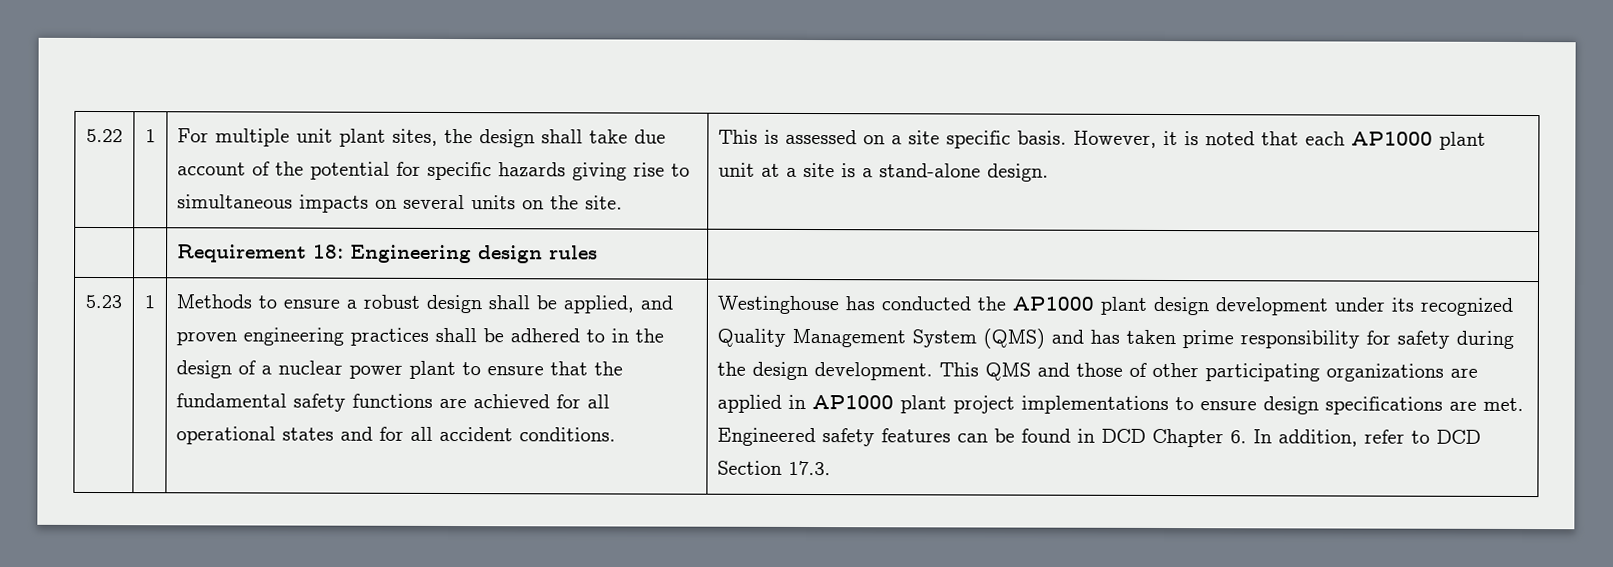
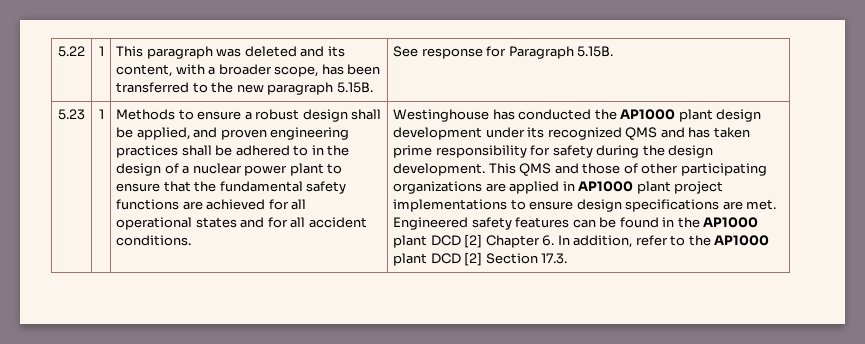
- For multiple unit plant sites, the design shall take due account of the potential for specific hazards giving rise to simultaneous impacts on several units on the site. | This is assessed on a site specific basis. However, it is noted that each AP1000 plant unit at a site is a stand-alone design.
- | | Requirement 18: Engineering design rules |
+ This paragraph was deleted and its content, with a broader scope, has been transferred to the new paragraph 5.15B. | See response for Paragraph 5.15B.
- Westinghouse has conducted the AP1000 plant design development under its recognized Quality Management System (QMS) and has taken prime responsibility for safety during the design development.
+ Westinghouse has conducted the AP1000 plant design development under its recognized QMS and has taken prime responsibility for safety during the design development.
- Engineered safety features can be found in DCD Chapter 6. In addition, refer to DCD Section 17.3.
+ Engineered safety features can be found in the AP1000 plant DCD [2] Chapter 6. In addition, refer to the AP1000 plant DCD [2] Section 17.3.

